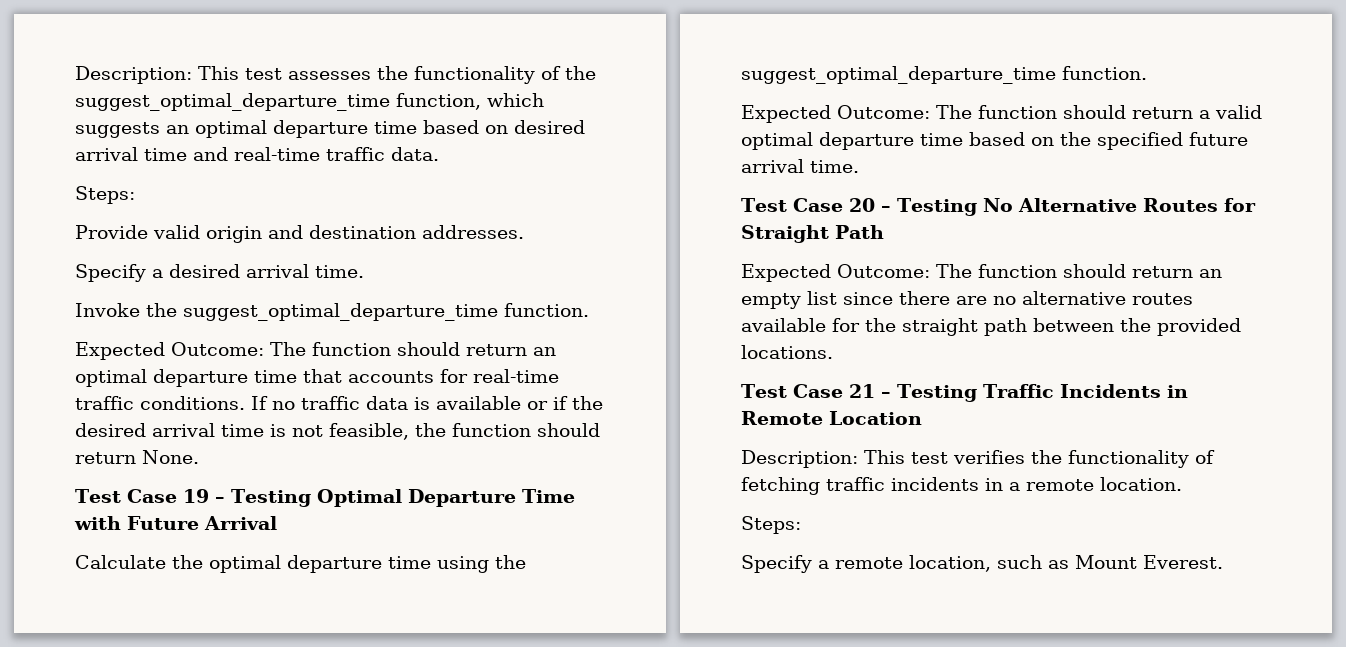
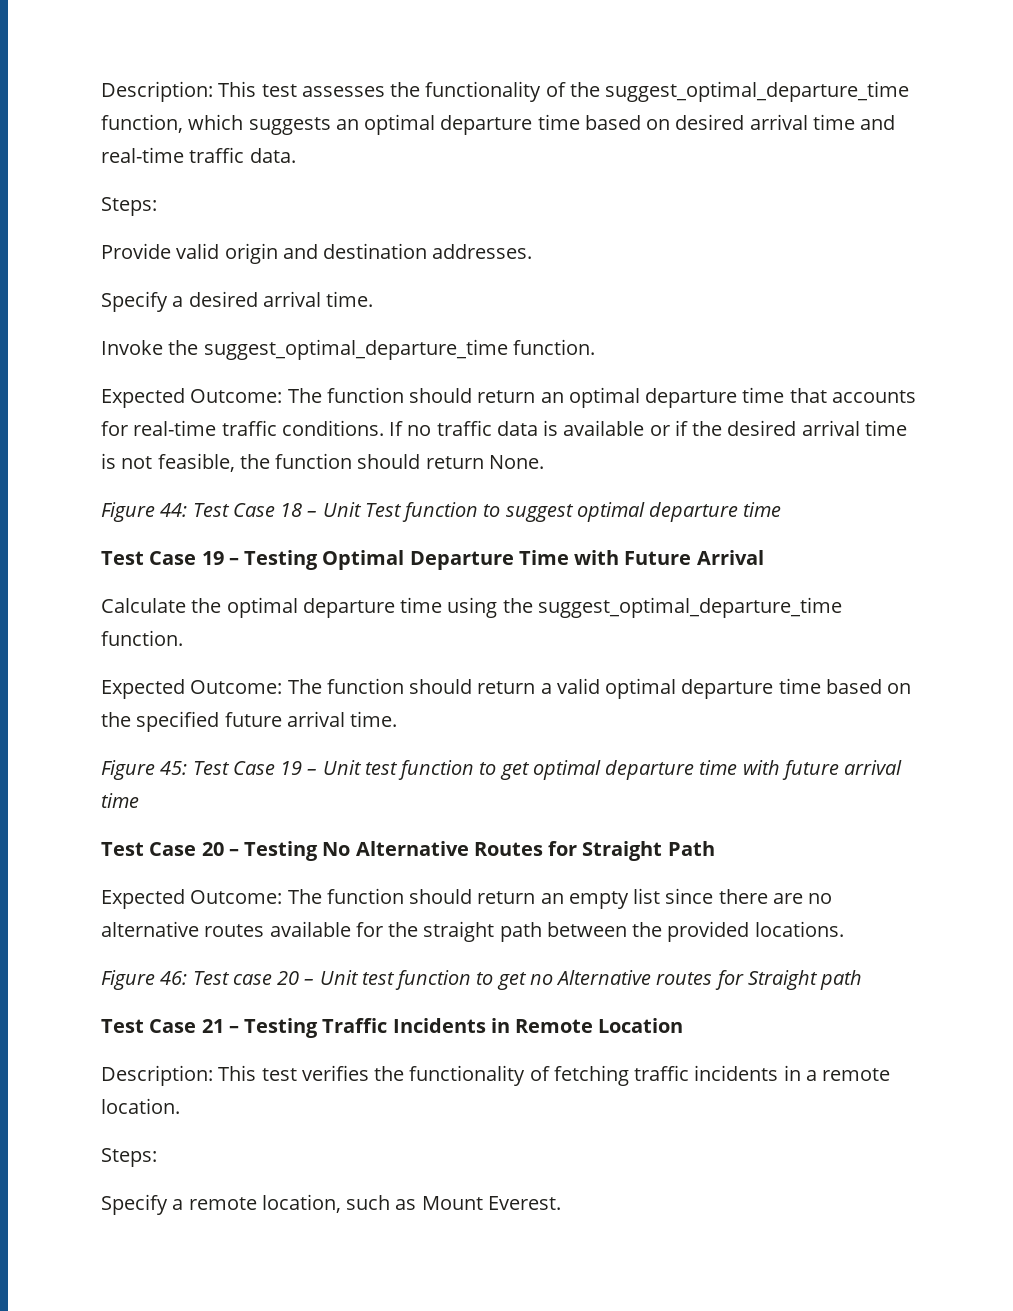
+ Figure 44: Test Case 18 – Unit Test function to suggest optimal departure time
+ Figure 45: Test Case 19 – Unit test function to get optimal departure time with future arrival time
+ Figure 46: Test case 20 – Unit test function to get no Alternative routes for Straight path

